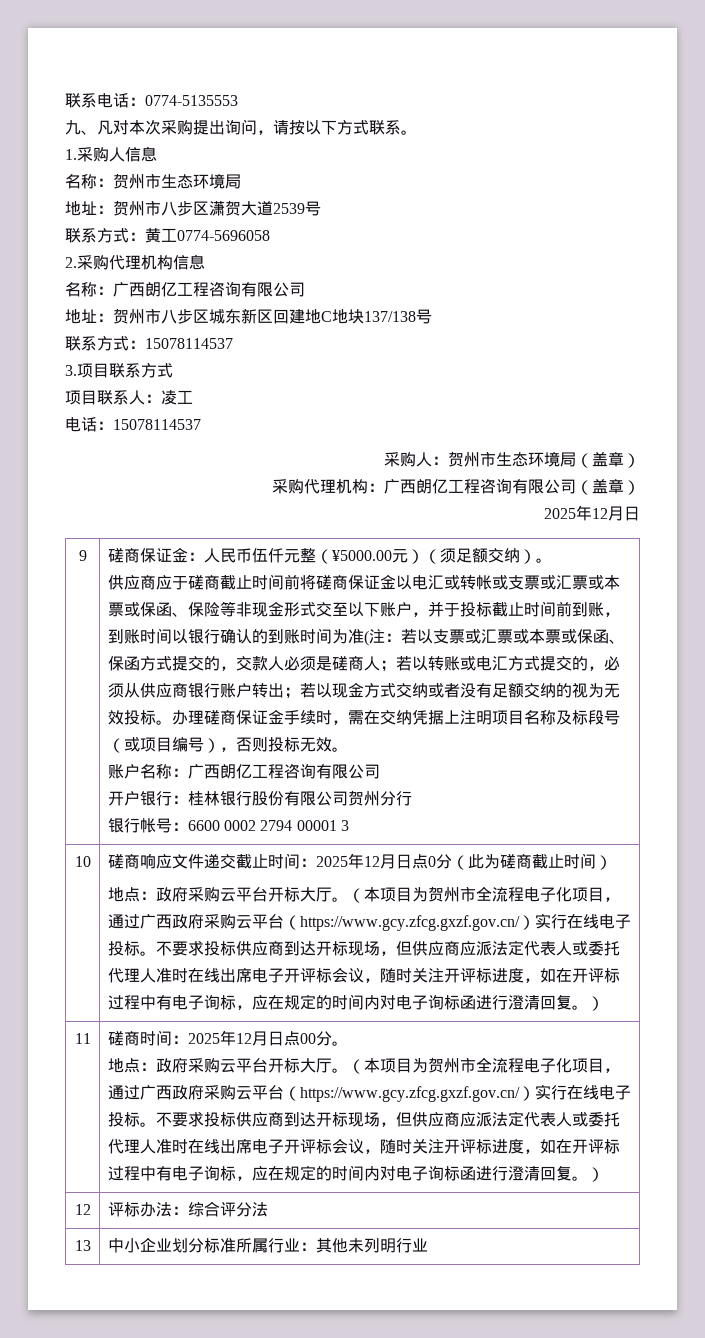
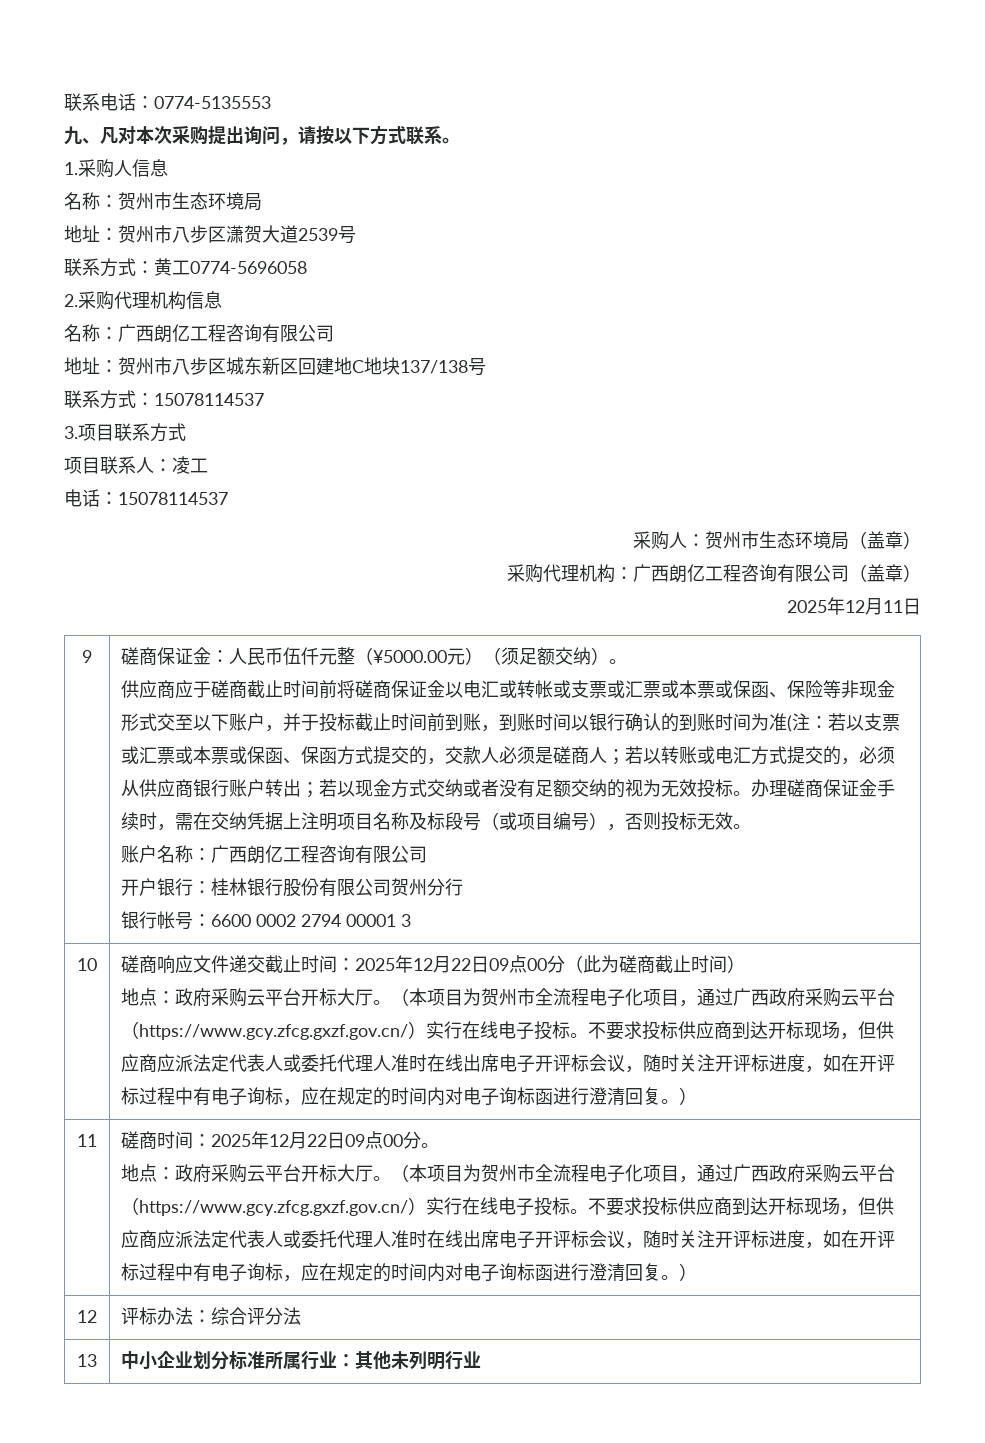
  采购代理机构：广西朗亿工程咨询有限公司（盖章）
- 2025年12月日
+ 2025年12月11日
- 磋商响应文件递交截止时间：2025年12月日点0分（此为磋商截止时间）
+ 磋商响应文件递交截止时间：2025年12月22日09点00分（此为磋商截止时间）
- 磋商时间：2025年12月日点00分。
+ 磋商时间：2025年12月22日09点00分。

